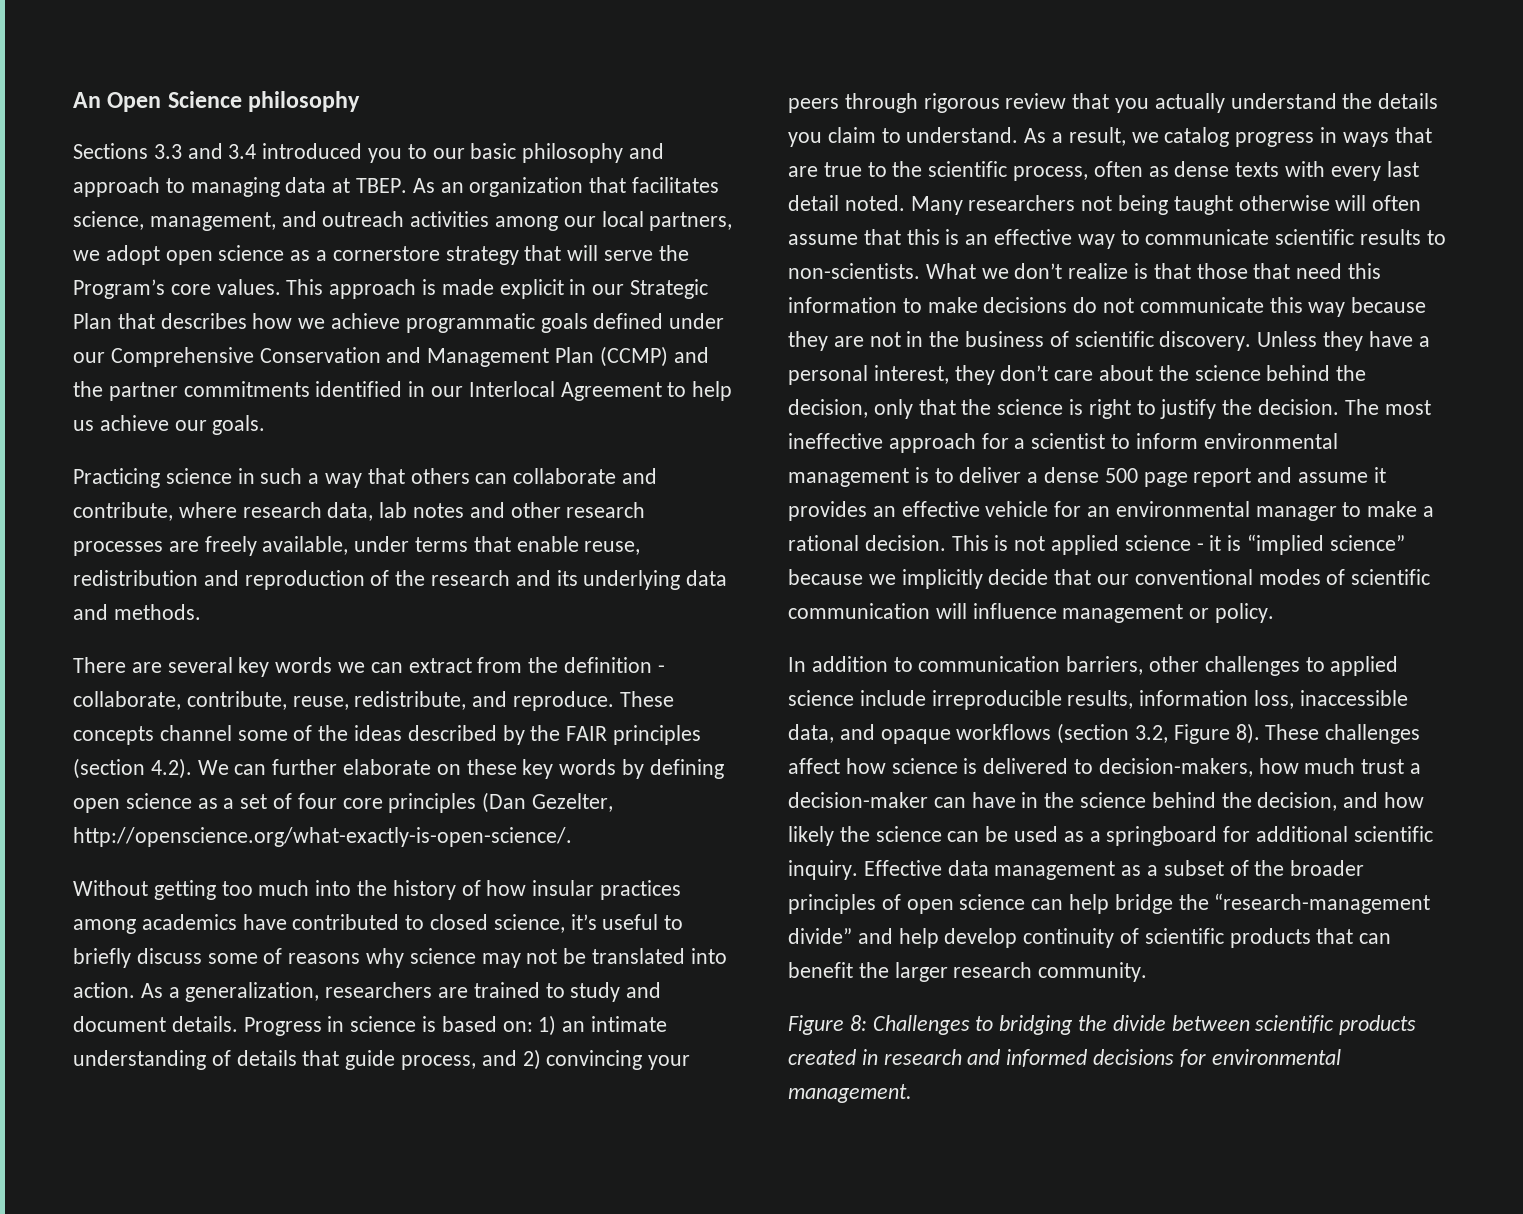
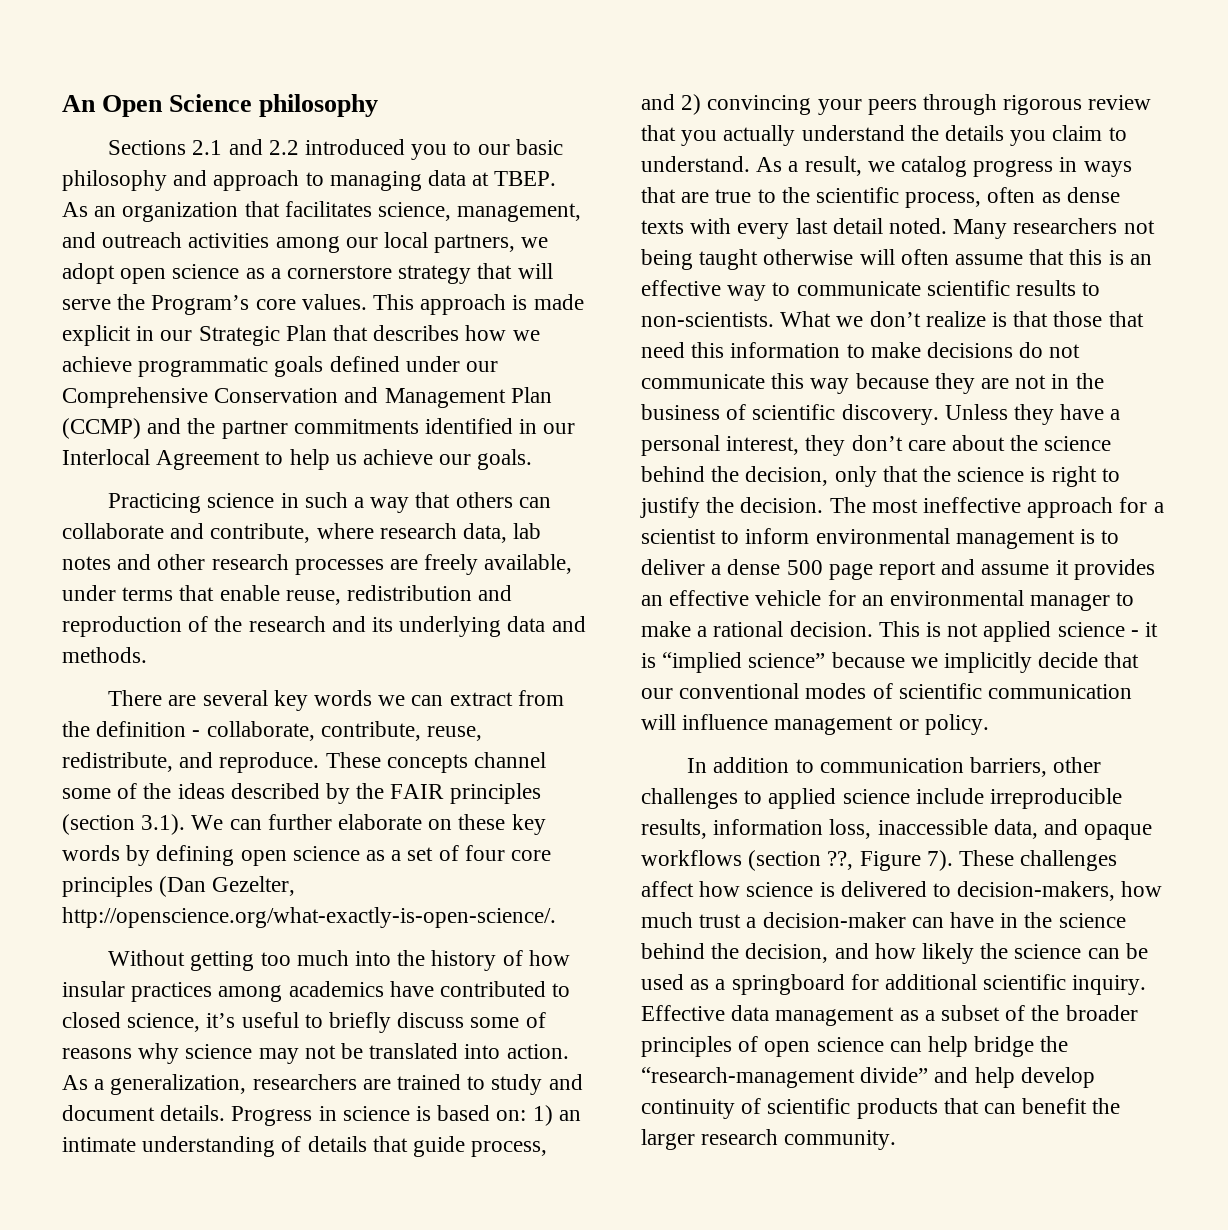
- Sections 3.3 and 3.4 introduced you to our basic philosophy and approach to managing data at TBEP.
+ Sections 2.1 and 2.2 introduced you to our basic philosophy and approach to managing data at TBEP.
- These concepts channel some of the ideas described by the FAIR principles (section 4.2). We can further elaborate on these key words by defining open science as a set of four core principles (Dan Gezelter, http://openscience.org/what-exactly-is-open-science/.
+ These concepts channel some of the ideas described by the FAIR principles (section 3.1). We can further elaborate on these key words by defining open science as a set of four core principles (Dan Gezelter, http://openscience.org/what-exactly-is-open-science/.
- In addition to communication barriers, other challenges to applied science include irreproducible results, information loss, inaccessible data, and opaque workflows (section 3.2, Figure 8).
+ In addition to communication barriers, other challenges to applied science include irreproducible results, information loss, inaccessible data, and opaque workflows (section ??, Figure 7).
- Figure 8: Challenges to bridging the divide between scientific products created in research and informed decisions for environmental management.

